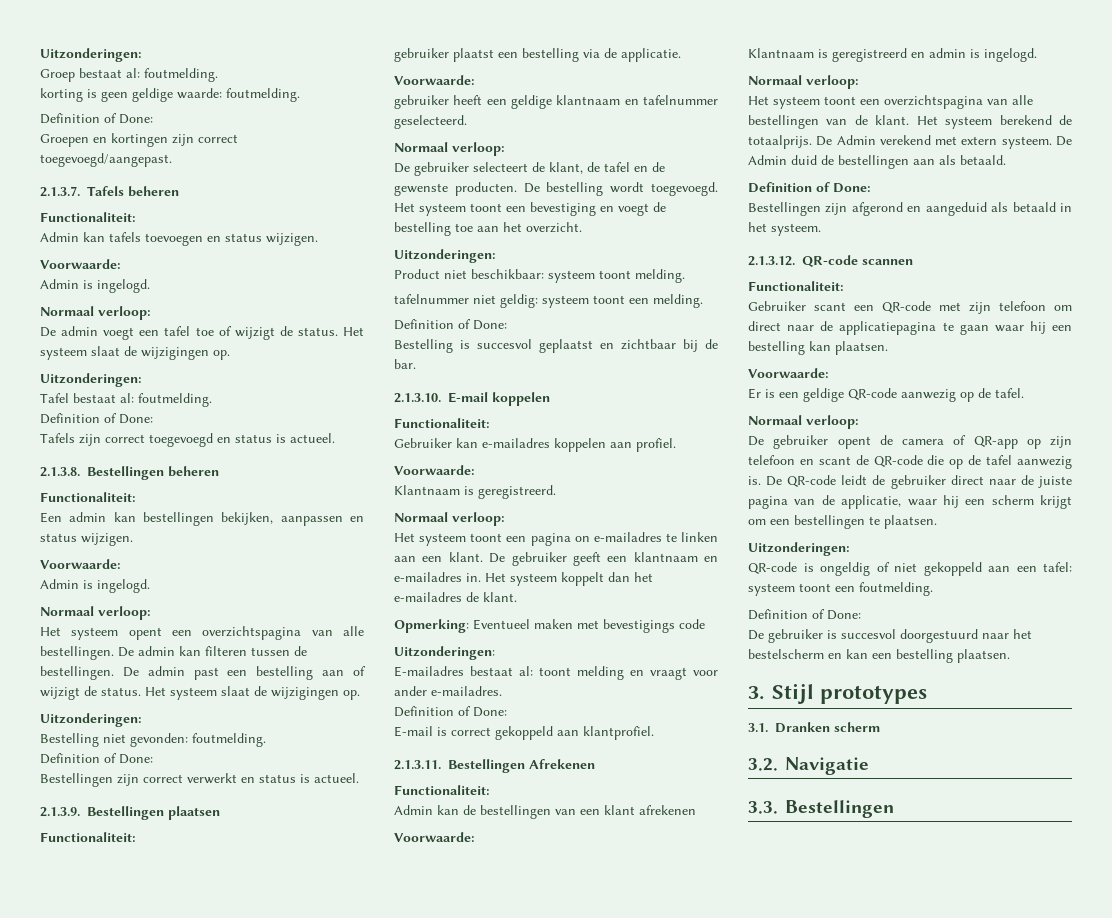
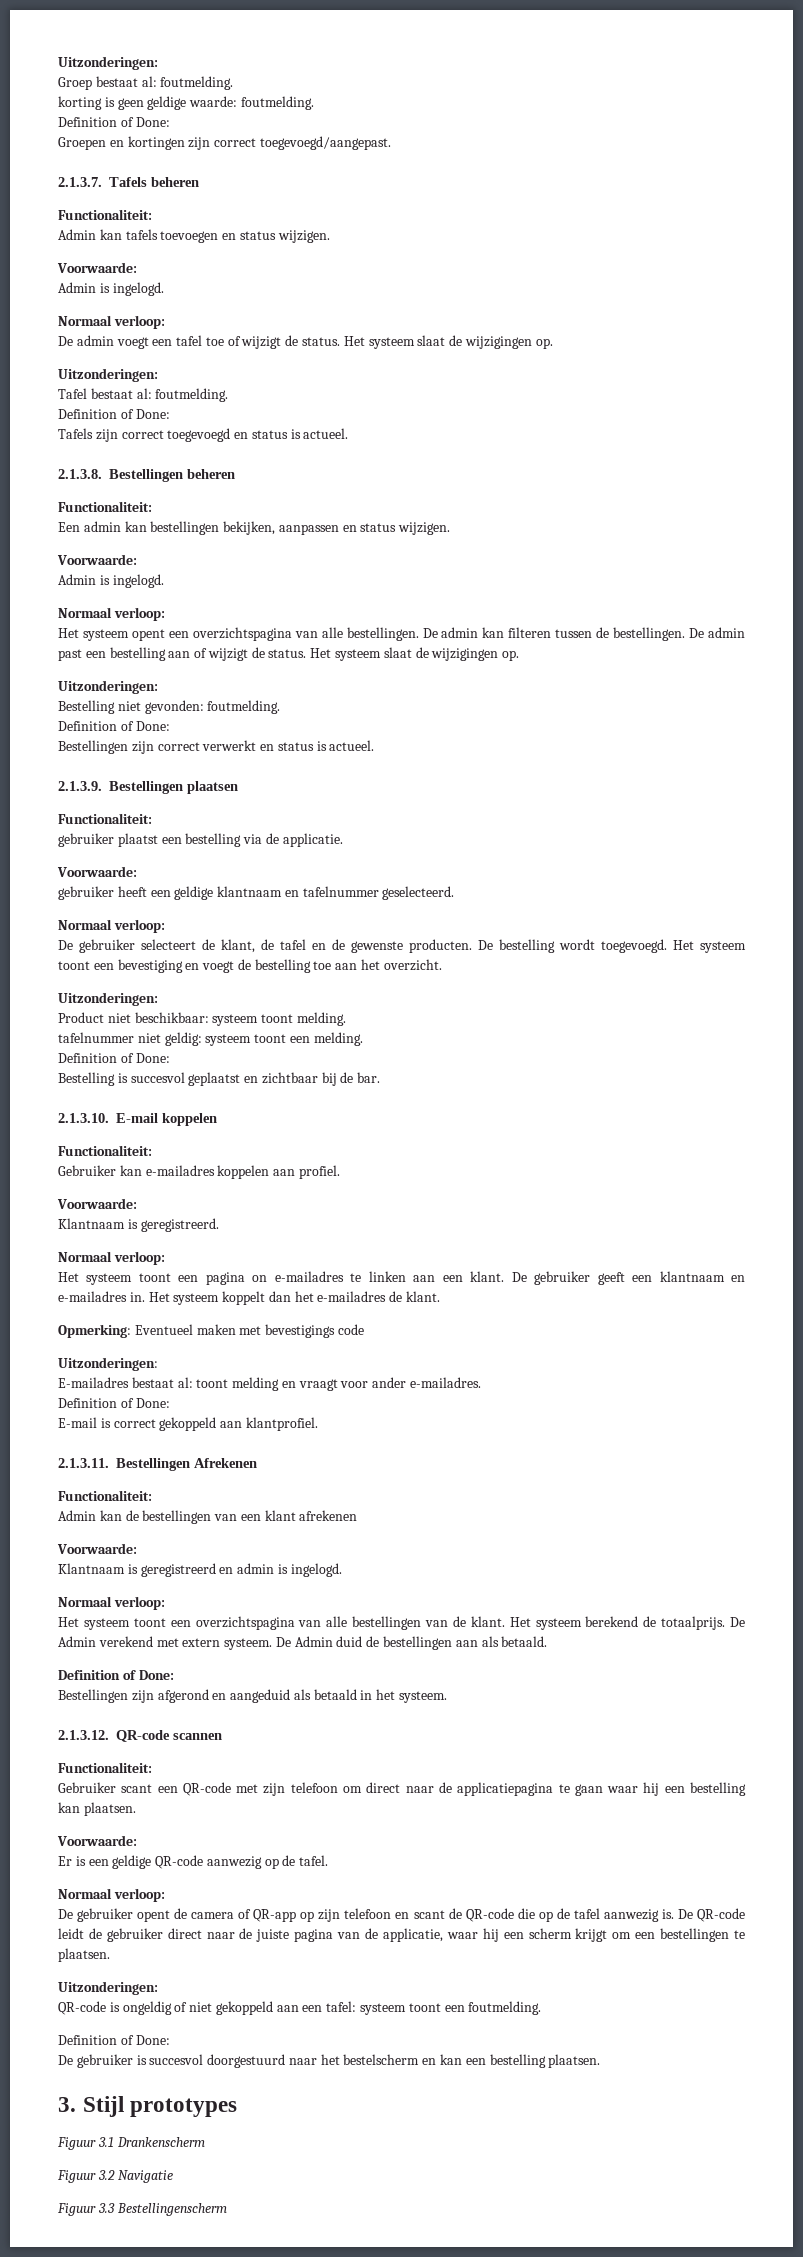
- 3.1. Dranken scherm
- 3.2. Navigatie
- 3.3. Bestellingen
+ Figuur 3.1 Drankenscherm
+ Figuur 3.2 Navigatie
+ Figuur 3.3 Bestellingenscherm

